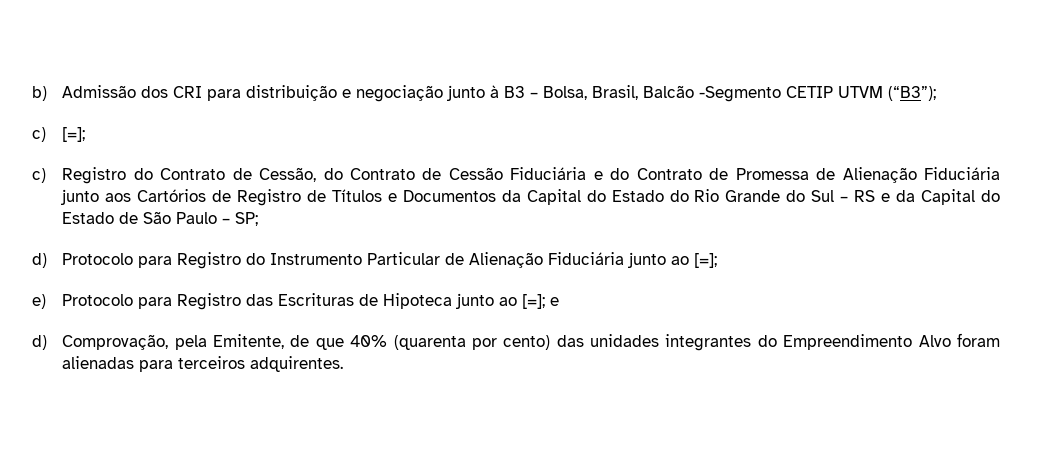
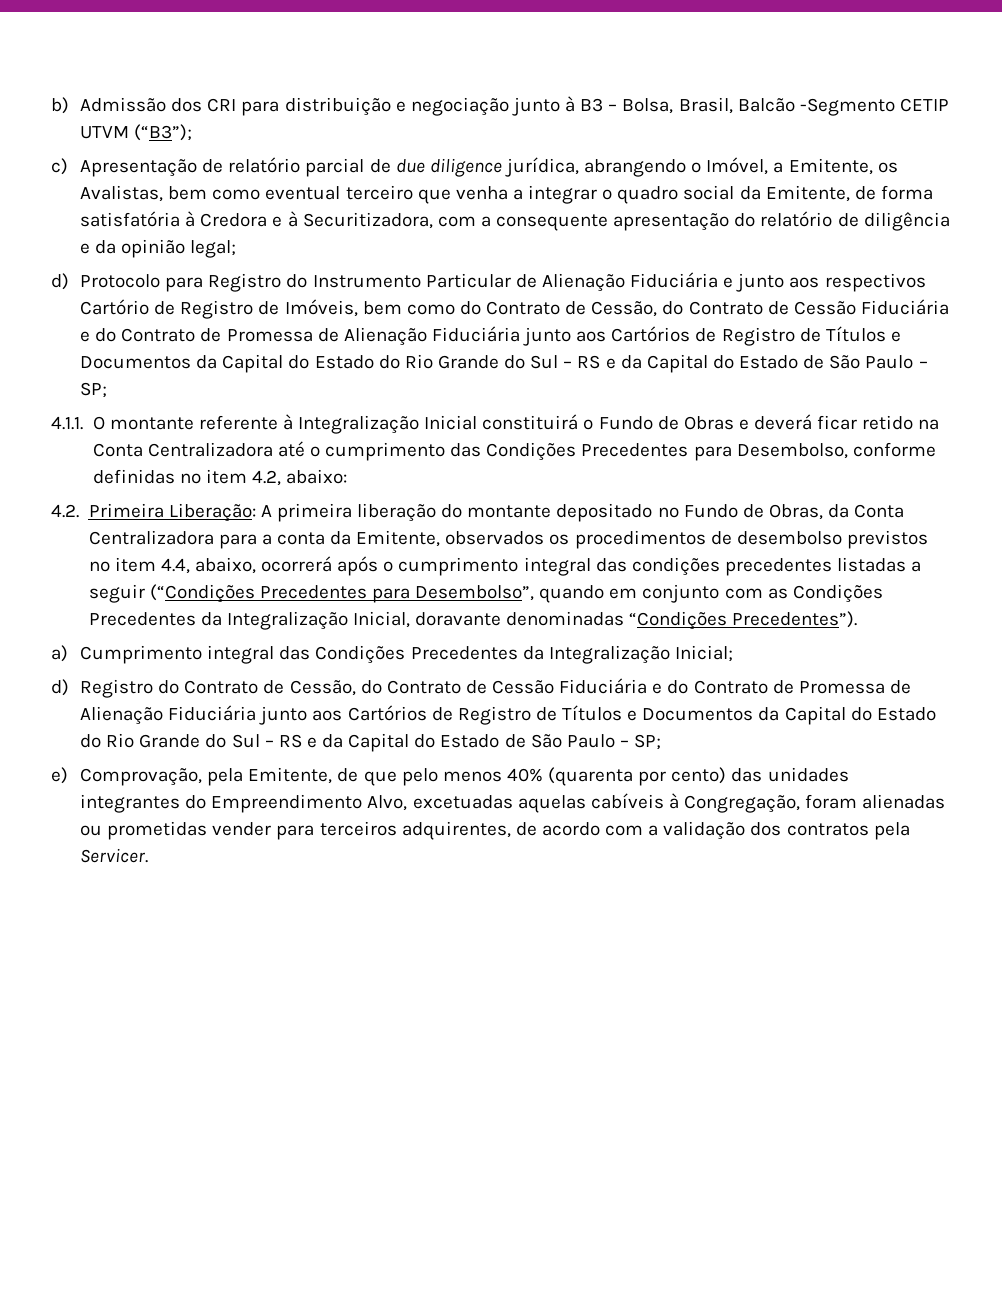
- c) [=];
- c) Registro do Contrato de Cessão, do Contrato de Cessão Fiduciária e do Contrato de Promessa de Alienação Fiduciária junto aos Cartórios de Registro de Títulos e Documentos da Capital do Estado do Rio Grande do Sul – RS e da Capital do Estado de São Paulo – SP;
+ c) Apresentação de relatório parcial de due diligence jurídica, abrangendo o Imóvel, a Emitente, os Avalistas, bem como eventual terceiro que venha a integrar o quadro social da Emitente, de forma satisfatória à Credora e à Securitizadora, com a consequente apresentação do relatório de diligência e da opinião legal;
+ d) Protocolo para Registro do Instrumento Particular de Alienação Fiduciária e junto aos respectivos Cartório de Registro de Imóveis, bem como do Contrato de Cessão, do Contrato de Cessão Fiduciária e do Contrato de Promessa de Alienação Fiduciária junto aos Cartórios de Registro de Títulos e Documentos da Capital do Estado do Rio Grande do Sul – RS e da Capital do Estado de São Paulo – SP;
+ 4.1.1. O montante referente à Integralização Inicial constituirá o Fundo de Obras e deverá ficar retido na Conta Centralizadora até o cumprimento das Condições Precedentes para Desembolso, conforme definidas no item 4.2, abaixo:
+ 4.2. Primeira Liberação: A primeira liberação do montante depositado no Fundo de Obras, da Conta Centralizadora para a conta da Emitente, observados os procedimentos de desembolso previstos no item 4.4, abaixo, ocorrerá após o cumprimento integral das condições precedentes listadas a seguir (“Condições Precedentes para Desembolso”, quando em conjunto com as Condições Precedentes da Integralização Inicial, doravante denominadas “Condições Precedentes”).
+ a) Cumprimento integral das Condições Precedentes da Integralização Inicial;
+ d) Registro do Contrato de Cessão, do Contrato de Cessão Fiduciária e do Contrato de Promessa de Alienação Fiduciária junto aos Cartórios de Registro de Títulos e Documentos da Capital do Estado do Rio Grande do Sul – RS e da Capital do Estado de São Paulo – SP;
- d) Protocolo para Registro do Instrumento Particular de Alienação Fiduciária junto ao [=];
- e) Protocolo para Registro das Escrituras de Hipoteca junto ao [=]; e
- d) Comprovação, pela Emitente, de que 40% (quarenta por cento) das unidades integrantes do Empreendimento Alvo foram alienadas para terceiros adquirentes.
+ e) Comprovação, pela Emitente, de que pelo menos 40% (quarenta por cento) das unidades integrantes do Empreendimento Alvo, excetuadas aquelas cabíveis à Congregação, foram alienadas ou prometidas vender para terceiros adquirentes, de acordo com a validação dos contratos pela Servicer.

